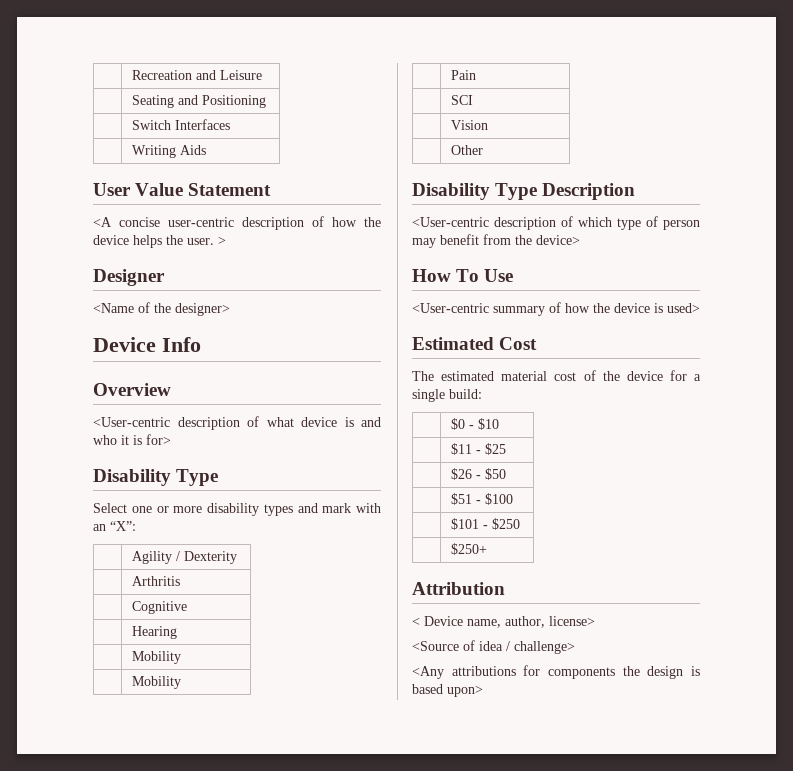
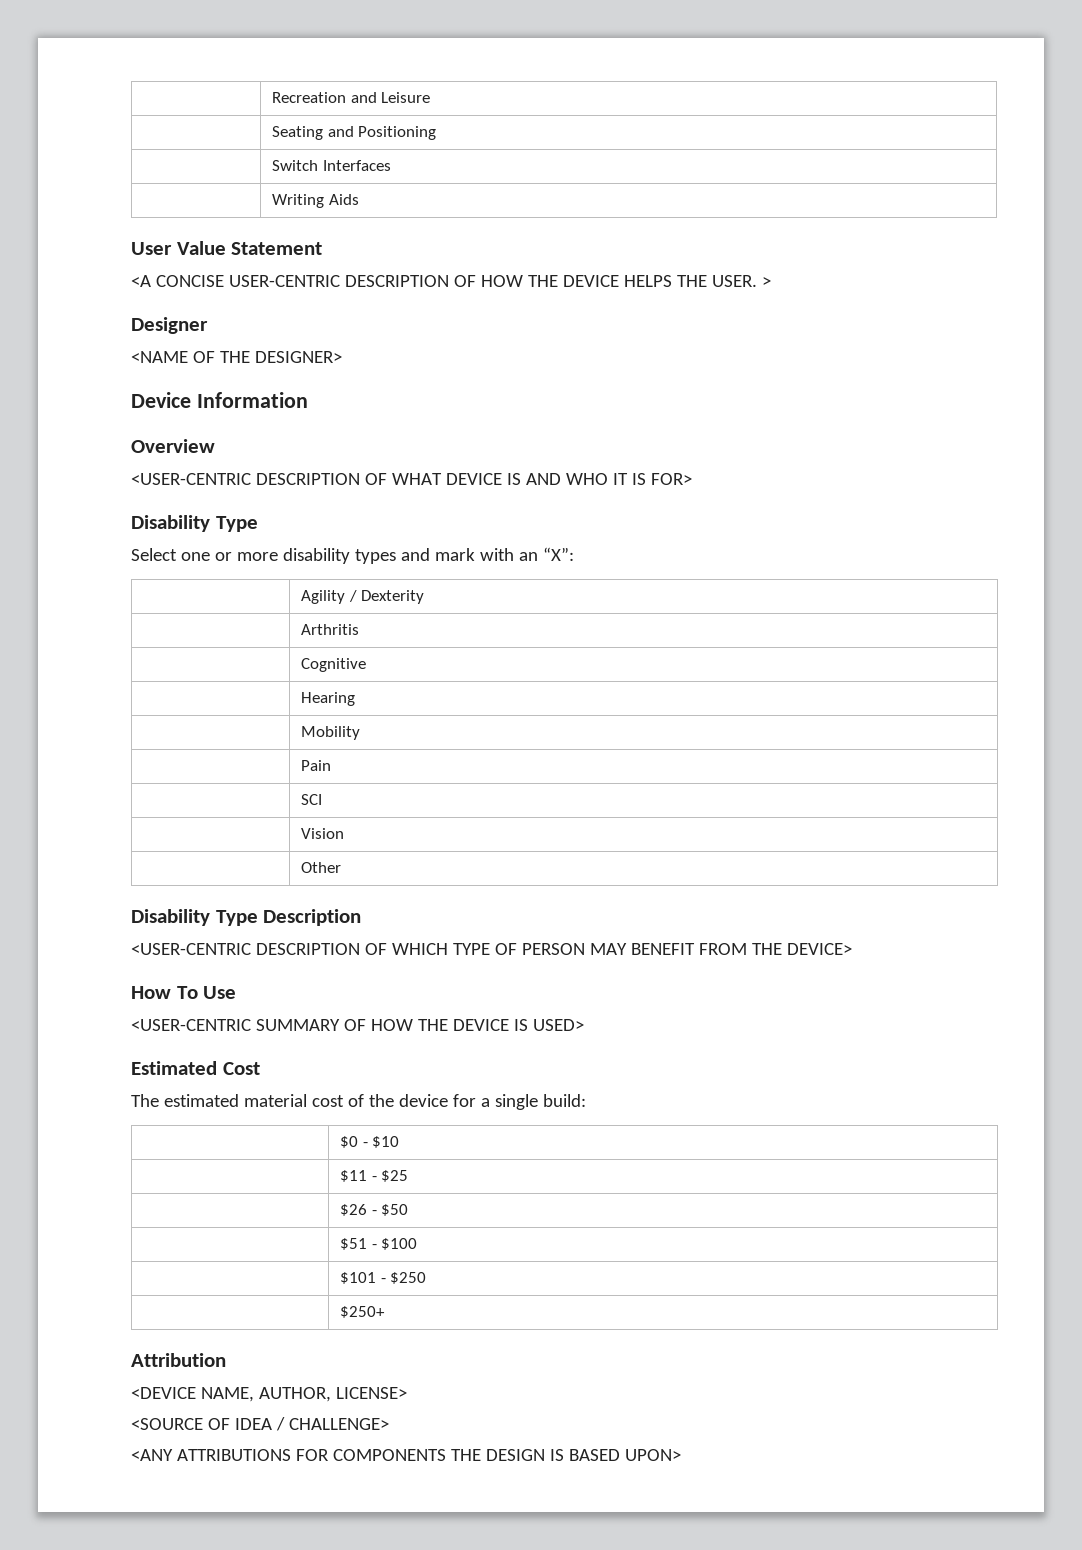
- <A concise user-centric description of how the device helps the user. >
+ <A CONCISE USER-CENTRIC DESCRIPTION OF HOW THE DEVICE HELPS THE USER. >
  Designer
- <Name of the designer>
- Device Info
+ <NAME OF THE DESIGNER>
+ Device Information
- <User-centric description of what device is and who it is for>
+ <USER-CENTRIC DESCRIPTION OF WHAT DEVICE IS AND WHO IT IS FOR>
  | Hearing
- | Mobility
- <User-centric description of which type of person may benefit from the device>
+ <USER-CENTRIC DESCRIPTION OF WHICH TYPE OF PERSON MAY BENEFIT FROM THE DEVICE>
  How To Use
- <User-centric summary of how the device is used>
+ <USER-CENTRIC SUMMARY OF HOW THE DEVICE IS USED>
- < Device name, author, license>
- <Source of idea / challenge>
- <Any attributions for components the design is based upon>
+ <DEVICE NAME, AUTHOR, LICENSE>
+ <SOURCE OF IDEA / CHALLENGE>
+ <ANY ATTRIBUTIONS FOR COMPONENTS THE DESIGN IS BASED UPON>

